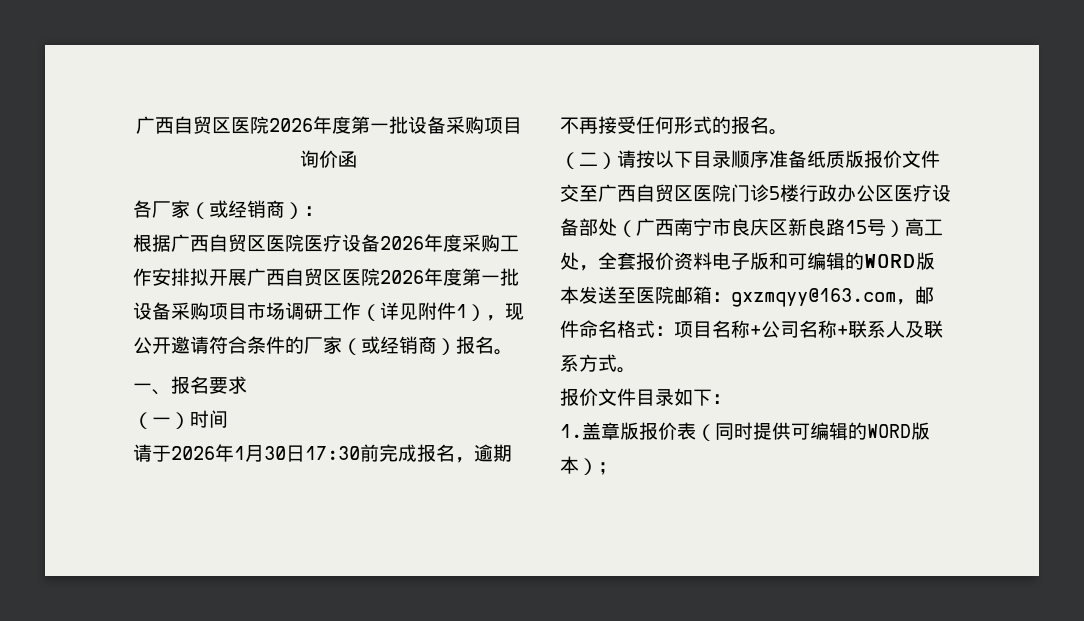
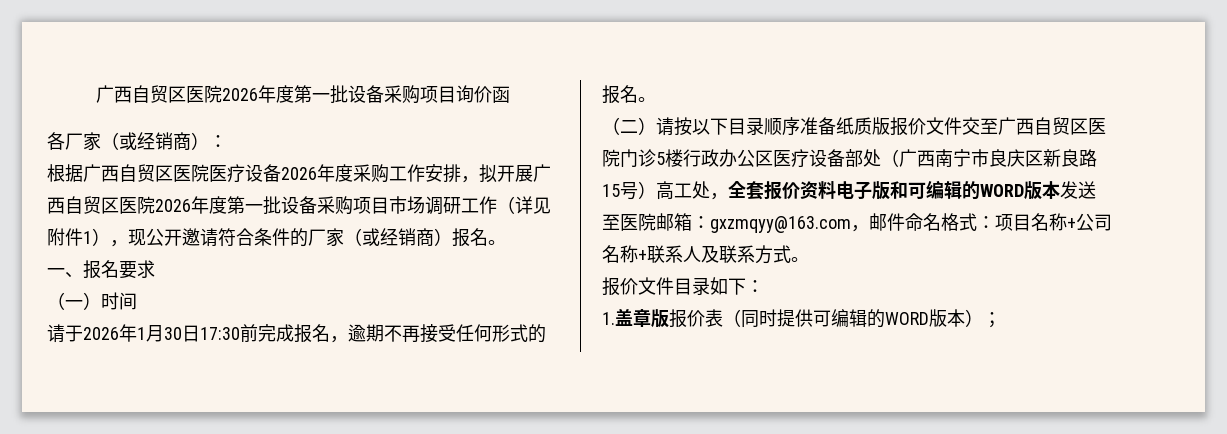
- 根据广西自贸区医院医疗设备2026年度采购工作安排拟开展广西自贸区医院2026年度第一批设备采购项目市场调研工作（详见附件1），现公开邀请符合条件的厂家（或经销商）报名。
+ 根据广西自贸区医院医疗设备2026年度采购工作安排，拟开展广西自贸区医院2026年度第一批设备采购项目市场调研工作（详见附件1），现公开邀请符合条件的厂家（或经销商）报名。

